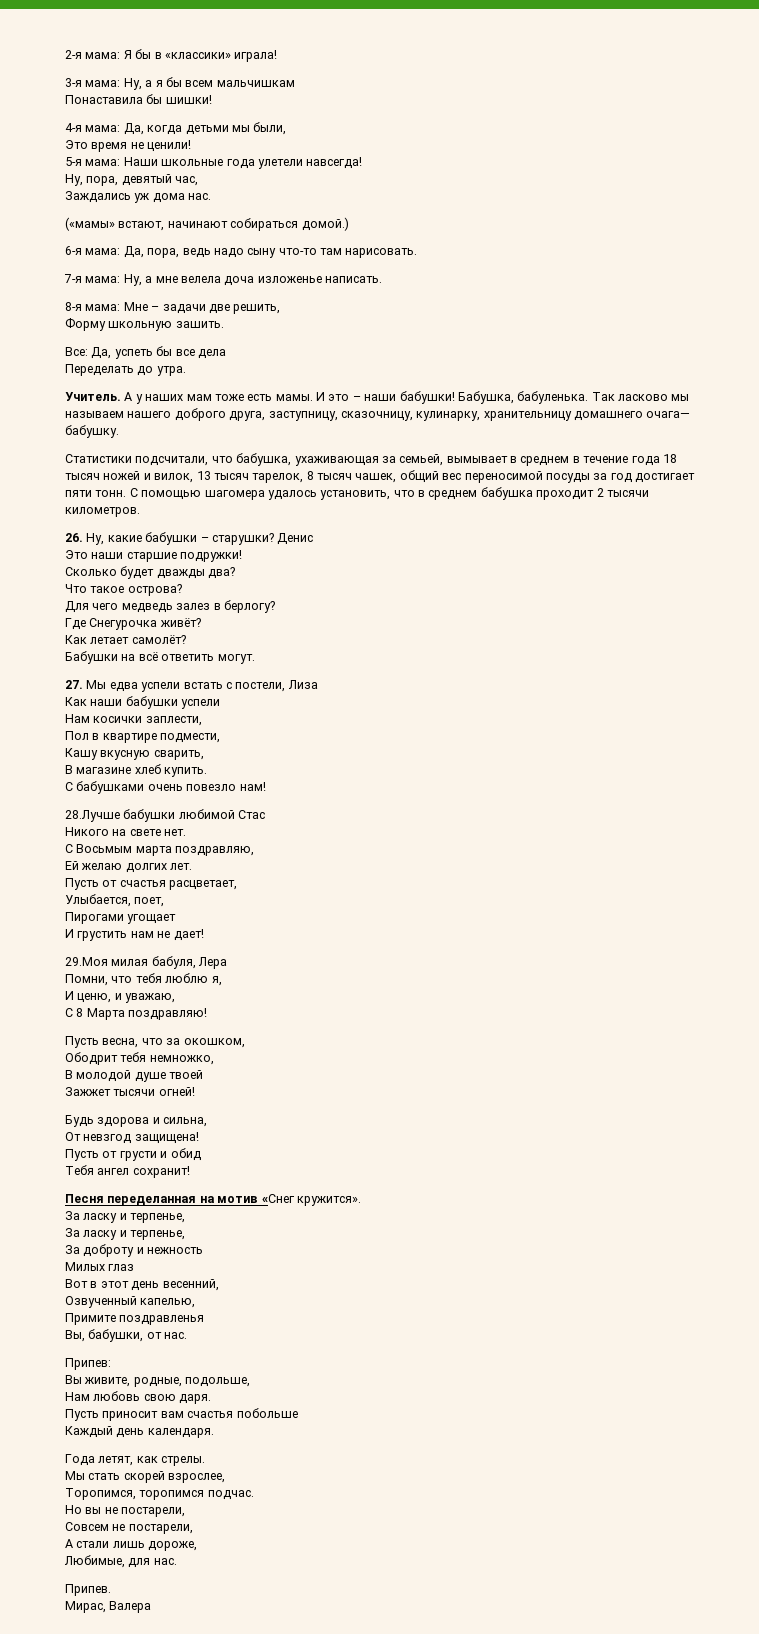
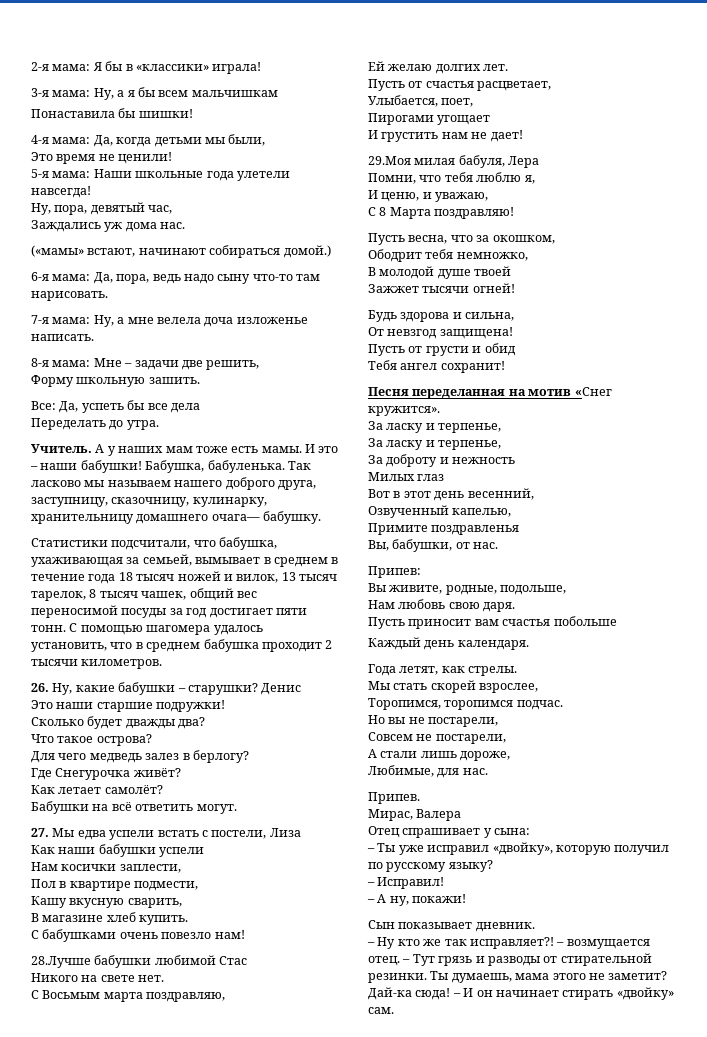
+ Отец спрашивает у сына:
+ – Ты уже исправил «двойку», которую получил по русскому языку?
+ – Исправил!
+ – А ну, покажи!
+ Сын показывает дневник.
+ – Ну кто же так исправляет?! – возмущается отец. – Тут грязь и разводы от стирательной резинки. Ты думаешь, мама этого не заметит? Дай-ка сюда! – И он начинает стирать «двойку» сам.

